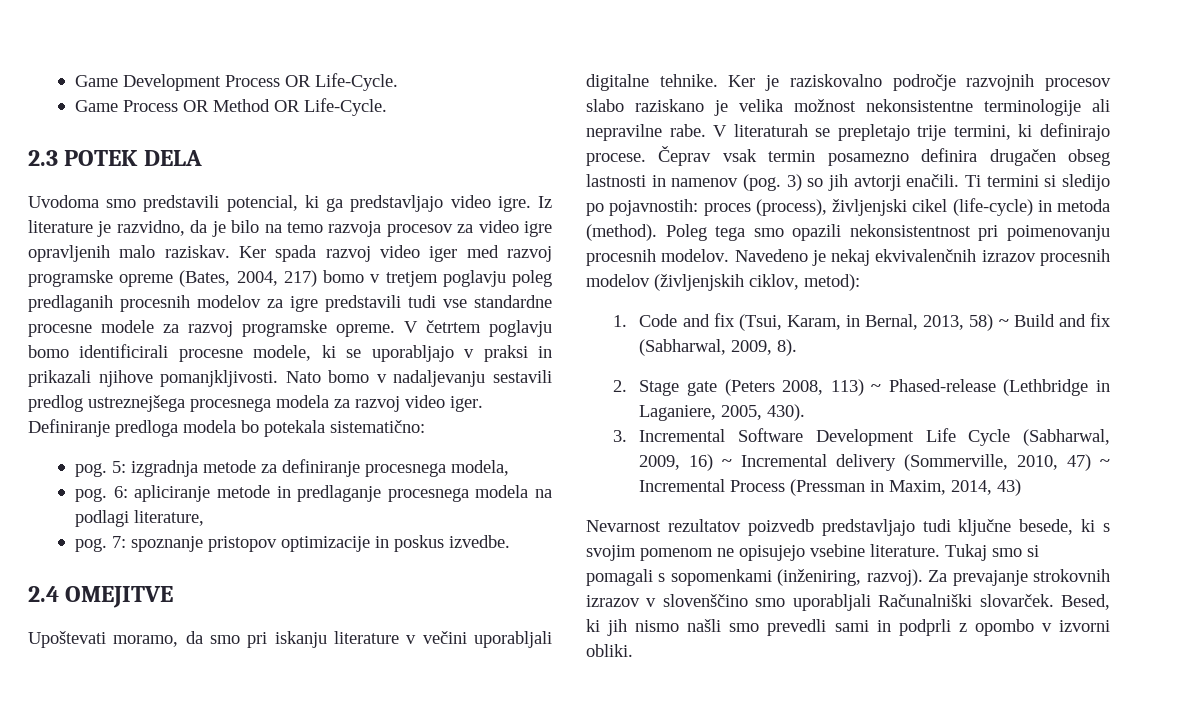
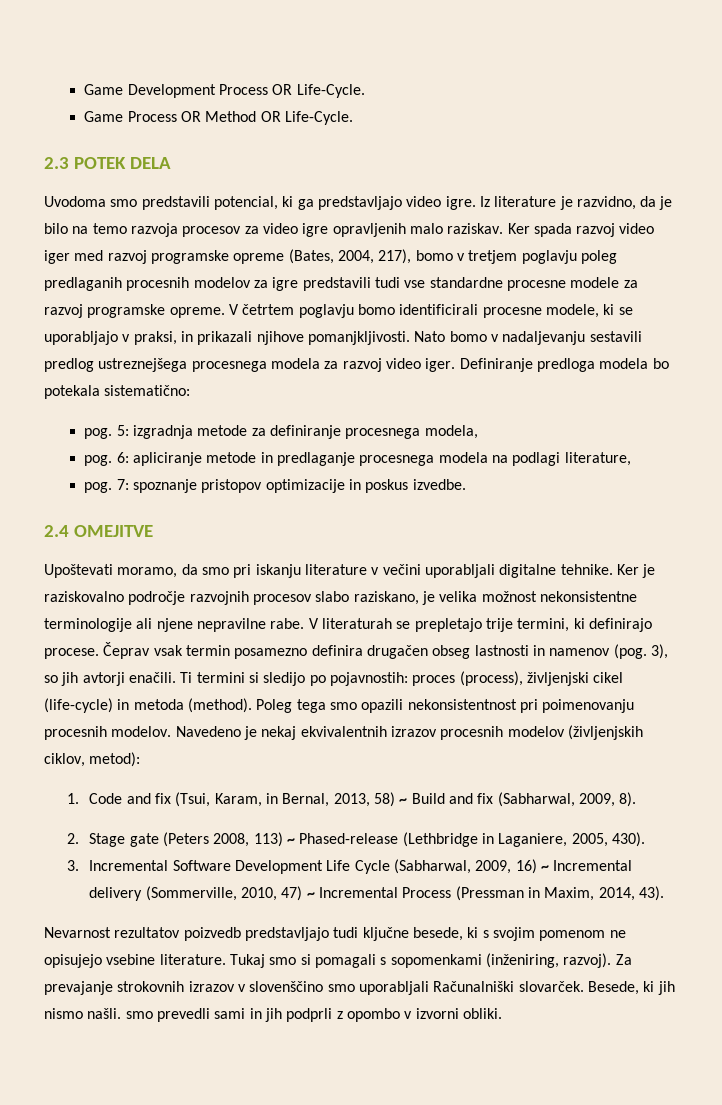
- Ker spada razvoj video iger med razvoj programske opreme (Bates, 2004, 217) bomo v tretjem poglavju poleg predlaganih procesnih modelov za igre predstavili tudi vse standardne procesne modele za razvoj programske opreme.
+ Ker spada razvoj video iger med razvoj programske opreme (Bates, 2004, 217), bomo v tretjem poglavju poleg predlaganih procesnih modelov za igre predstavili tudi vse standardne procesne modele za razvoj programske opreme.
- V četrtem poglavju bomo identificirali procesne modele, ki se uporabljajo v praksi in prikazali njihove pomanjkljivosti.
+ V četrtem poglavju bomo identificirali procesne modele, ki se uporabljajo v praksi, in prikazali njihove pomanjkljivosti.
- Ker je raziskovalno področje razvojnih procesov slabo raziskano je velika možnost nekonsistentne terminologije ali nepravilne rabe.
+ Ker je raziskovalno področje razvojnih procesov slabo raziskano, je velika možnost nekonsistentne terminologije ali njene nepravilne rabe.
- 3) so jih avtorji enačili.
+ 3), so jih avtorji enačili.
- Navedeno je nekaj ekvivalenčnih izrazov procesnih modelov (življenjskih ciklov, metod):
+ Navedeno je nekaj ekvivalentnih izrazov procesnih modelov (življenjskih ciklov, metod):
- 3. Incremental Software Development Life Cycle (Sabharwal, 2009, 16) ~ Incremental delivery (Sommerville, 2010, 47) ~ Incremental Process (Pressman in Maxim, 2014, 43)
+ 3. Incremental Software Development Life Cycle (Sabharwal, 2009, 16) ~ Incremental delivery (Sommerville, 2010, 47) ~ Incremental Process (Pressman in Maxim, 2014, 43).
- Besed, ki jih nismo našli smo prevedli sami in podprli z opombo v izvorni obliki.
+ Besede, ki jih nismo našli. smo prevedli sami in jih podprli z opombo v izvorni obliki.

